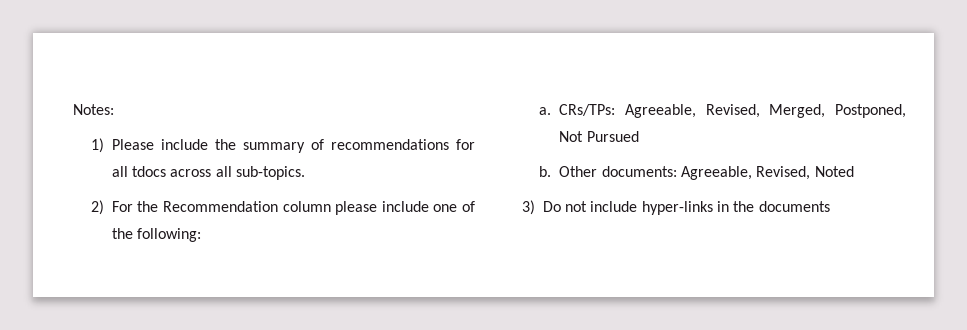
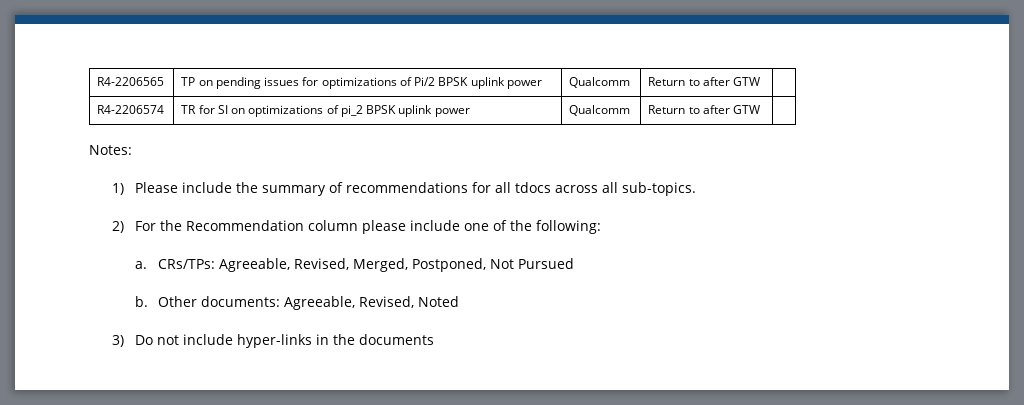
+ R4-2206565 | TP on pending issues for optimizations of Pi/2 BPSK uplink power | Qualcomm | Return to after GTW |
+ R4-2206574 | TR for SI on optimizations of pi_2 BPSK uplink power | Qualcomm | Return to after GTW |

